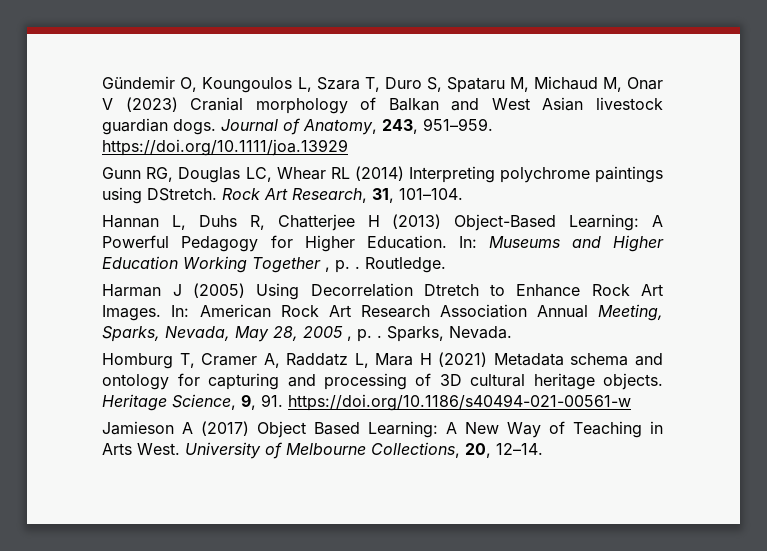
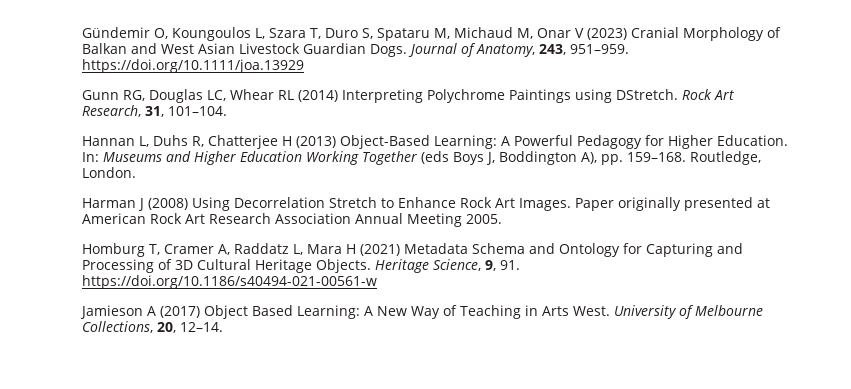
- Gündemir O, Koungoulos L, Szara T, Duro S, Spataru M, Michaud M, Onar V (2023) Cranial morphology of Balkan and West Asian livestock guardian dogs.
+ Gündemir O, Koungoulos L, Szara T, Duro S, Spataru M, Michaud M, Onar V (2023) Cranial Morphology of Balkan and West Asian Livestock Guardian Dogs.
- Gunn RG, Douglas LC, Whear RL (2014) Interpreting polychrome paintings using DStretch.
+ Gunn RG, Douglas LC, Whear RL (2014) Interpreting Polychrome Paintings using DStretch.
- In: Museums and Higher Education Working Together , p. . Routledge.
+ In: Museums and Higher Education Working Together (eds Boys J, Boddington A), pp. 159–168. Routledge, London.
- Harman J (2005) Using Decorrelation Dtretch to Enhance Rock Art Images.
+ Harman J (2008) Using Decorrelation Stretch to Enhance Rock Art Images.
- In: American Rock Art Research Association Annual Meeting, Sparks, Nevada, May 28, 2005 , p. . Sparks, Nevada.
+ Paper originally presented at American Rock Art Research Association Annual Meeting 2005.
- Homburg T, Cramer A, Raddatz L, Mara H (2021) Metadata schema and ontology for capturing and processing of 3D cultural heritage objects.
+ Homburg T, Cramer A, Raddatz L, Mara H (2021) Metadata Schema and Ontology for Capturing and Processing of 3D Cultural Heritage Objects.

